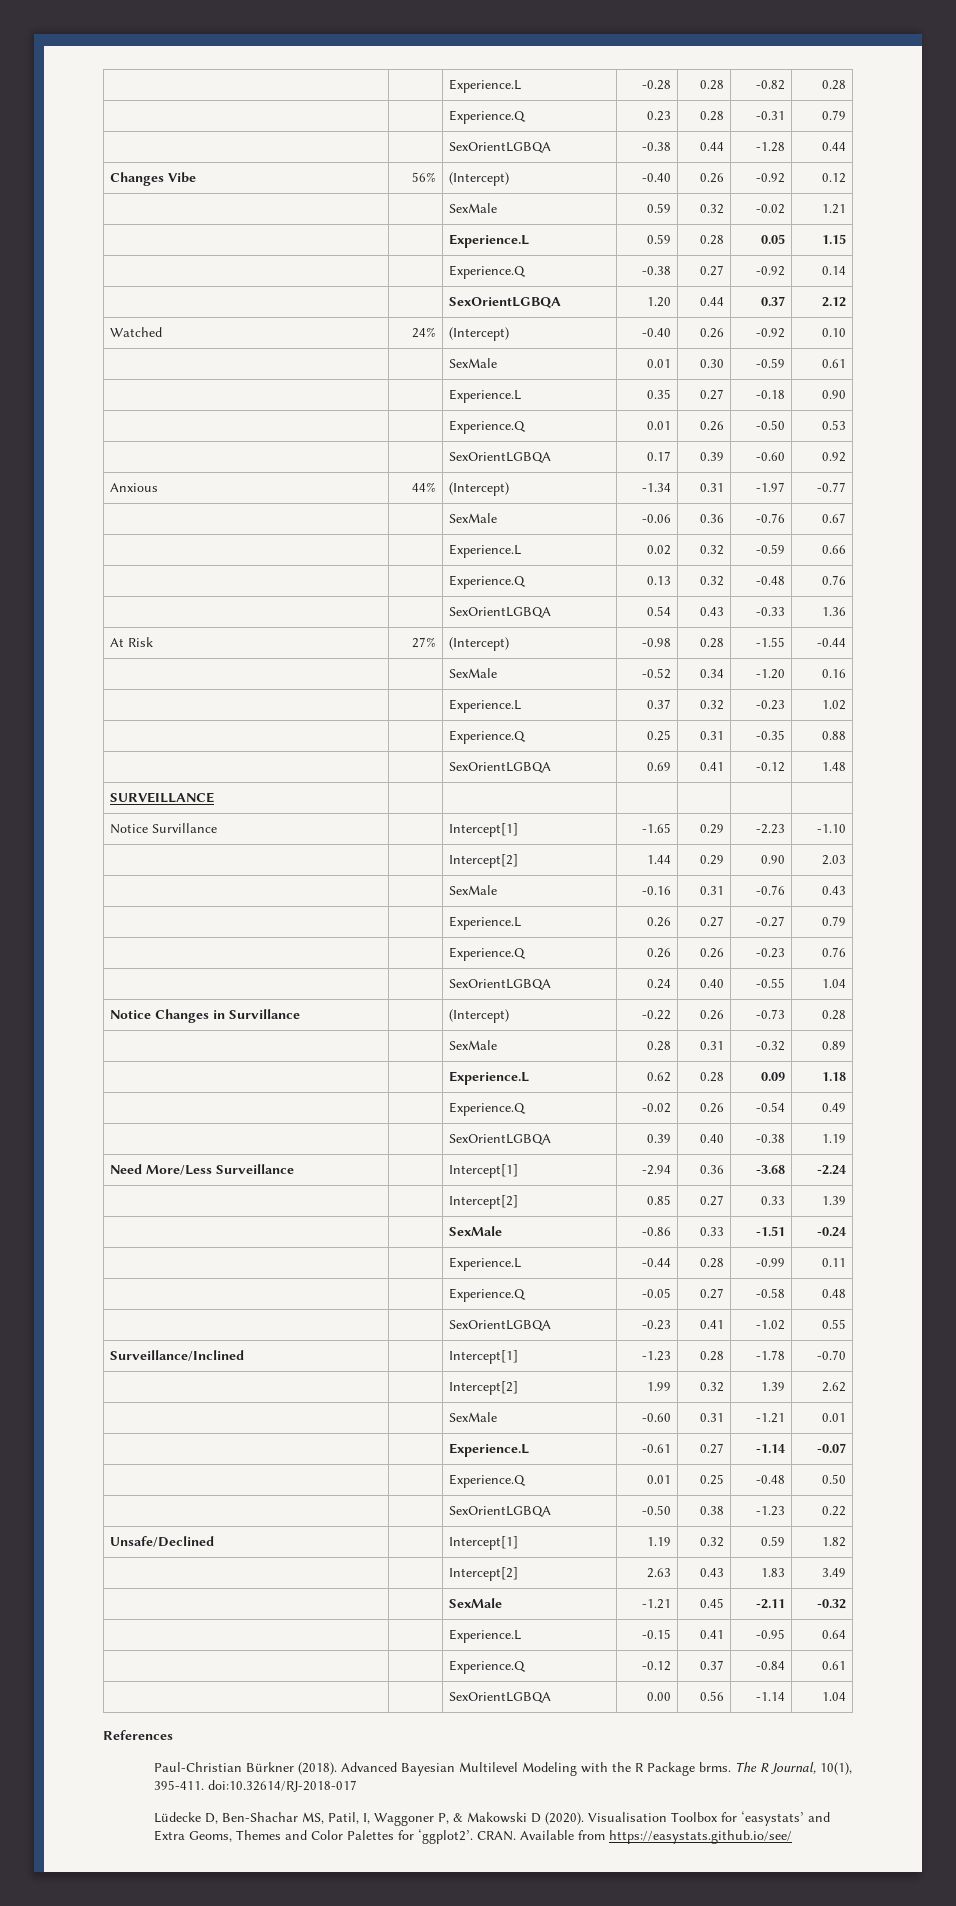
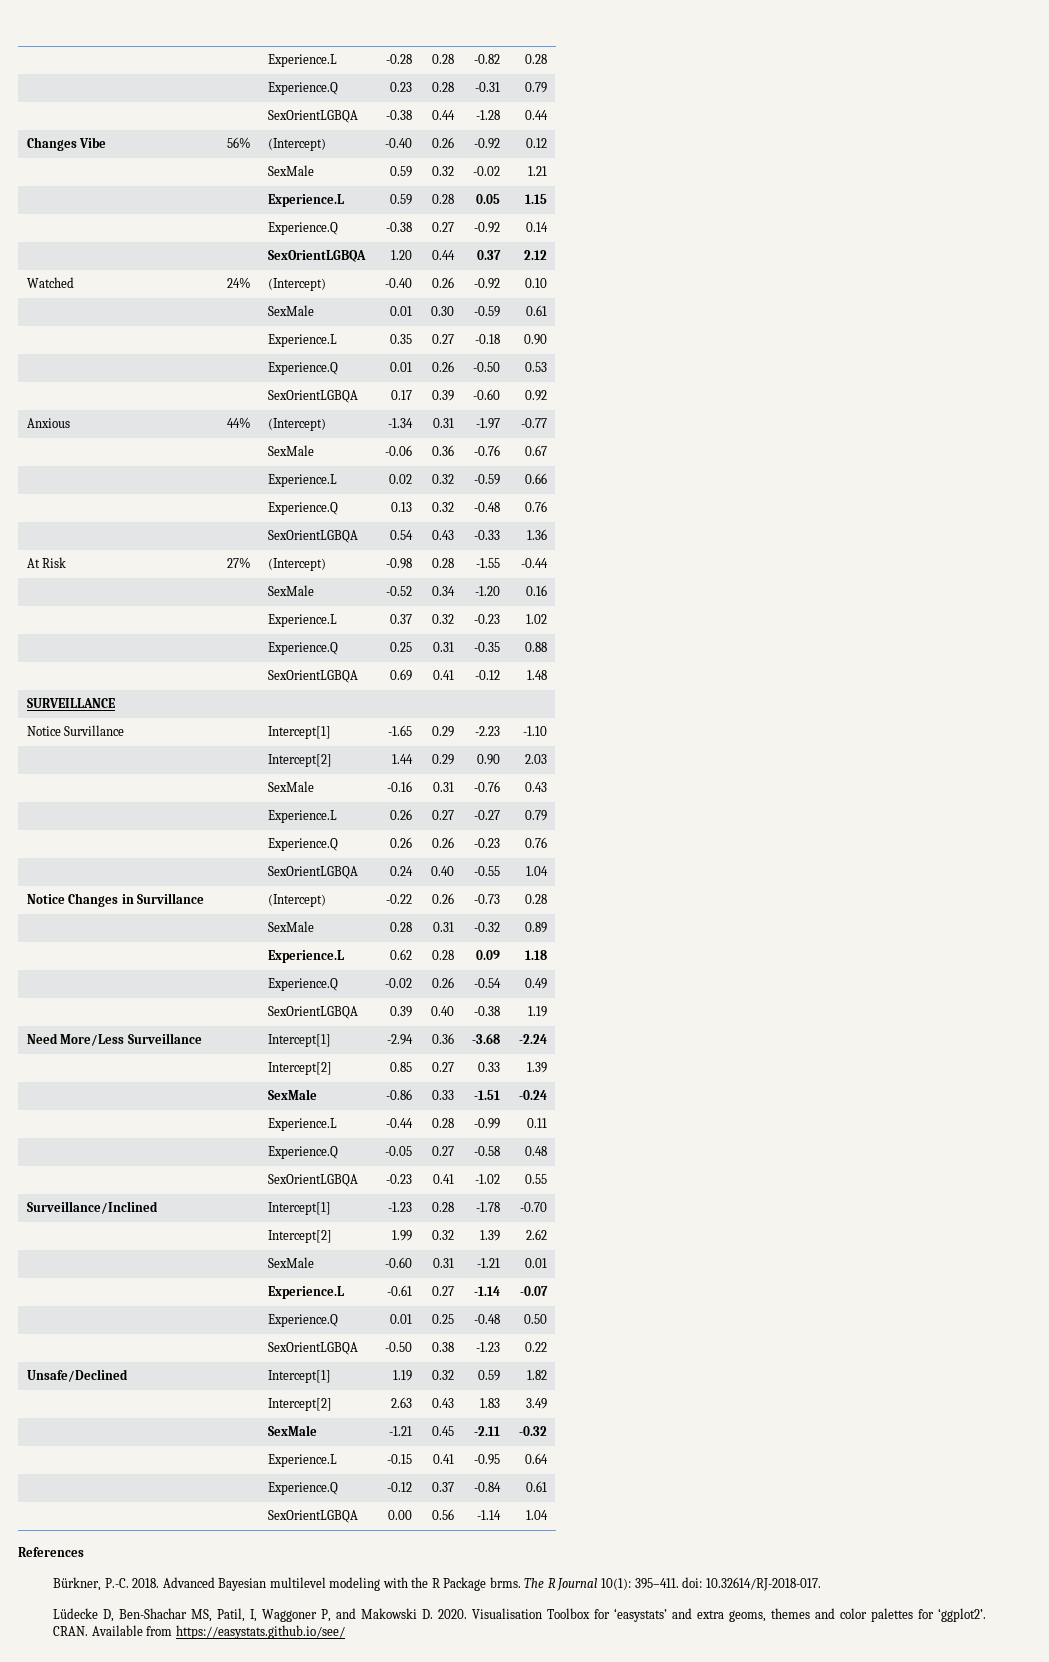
- Paul-Christian Bürkner (2018). Advanced Bayesian Multilevel Modeling with the R Package brms.
+ Bürkner, P.-C. 2018. Advanced Bayesian multilevel modeling with the R Package brms.
- The R Journal, 10(1), 395-411. doi:10.32614/RJ-2018-017
+ The R Journal 10(1): 395–411. doi: 10.32614/RJ-2018-017.
- Lüdecke D, Ben-Shachar MS, Patil, I, Waggoner P, & Makowski D (2020).
+ Lüdecke D, Ben-Shachar MS, Patil, I, Waggoner P, and Makowski D. 2020.
- Visualisation Toolbox for ‘easystats’ and Extra Geoms, Themes and Color Palettes for ‘ggplot2’.
+ Visualisation Toolbox for ‘easystats’ and extra geoms, themes and color palettes for ‘ggplot2’.

